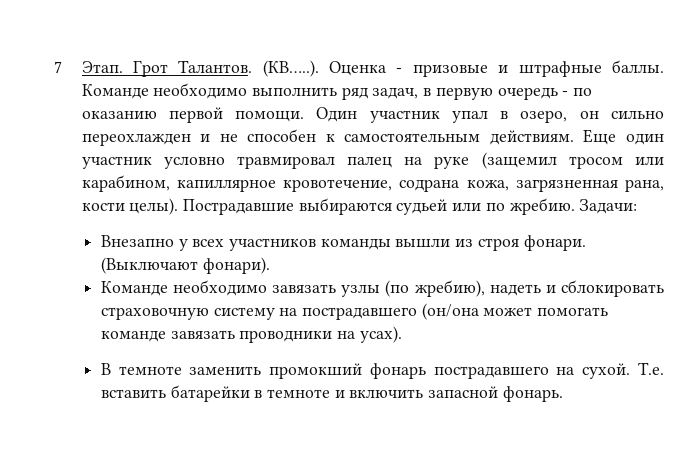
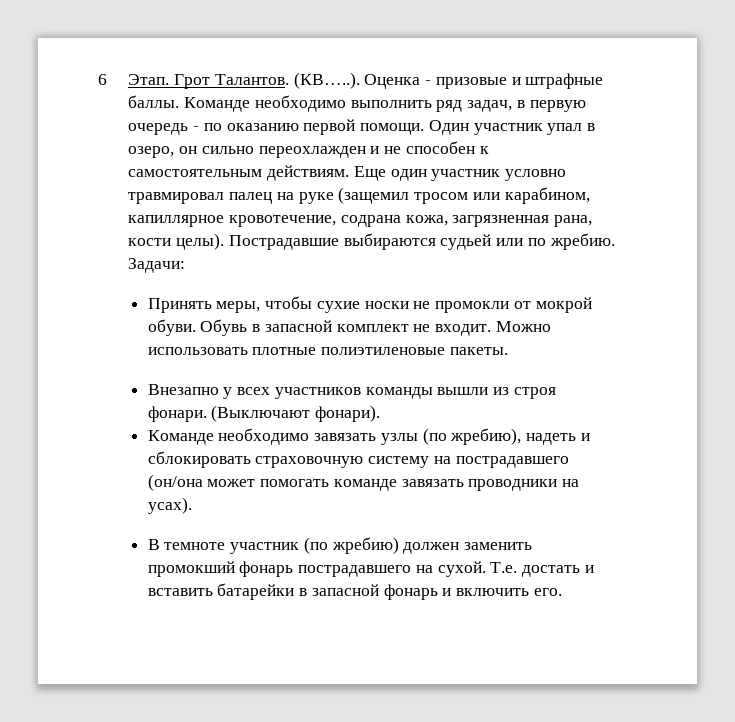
- 7 Этап.
+ 6 Этап.
+ Принять меры, чтобы сухие носки не промокли от мокрой обуви. Обувь в запасной комплект не входит. Можно использовать плотные полиэтиленовые пакеты.
- В темноте заменить промокший фонарь пострадавшего на сухой.
+ В темноте участник (по жребию) должен заменить промокший фонарь пострадавшего на сухой.
- Т.е. вставить батарейки в темноте и включить запасной фонарь.
+ Т.е. достать и вставить батарейки в запасной фонарь и включить его.

